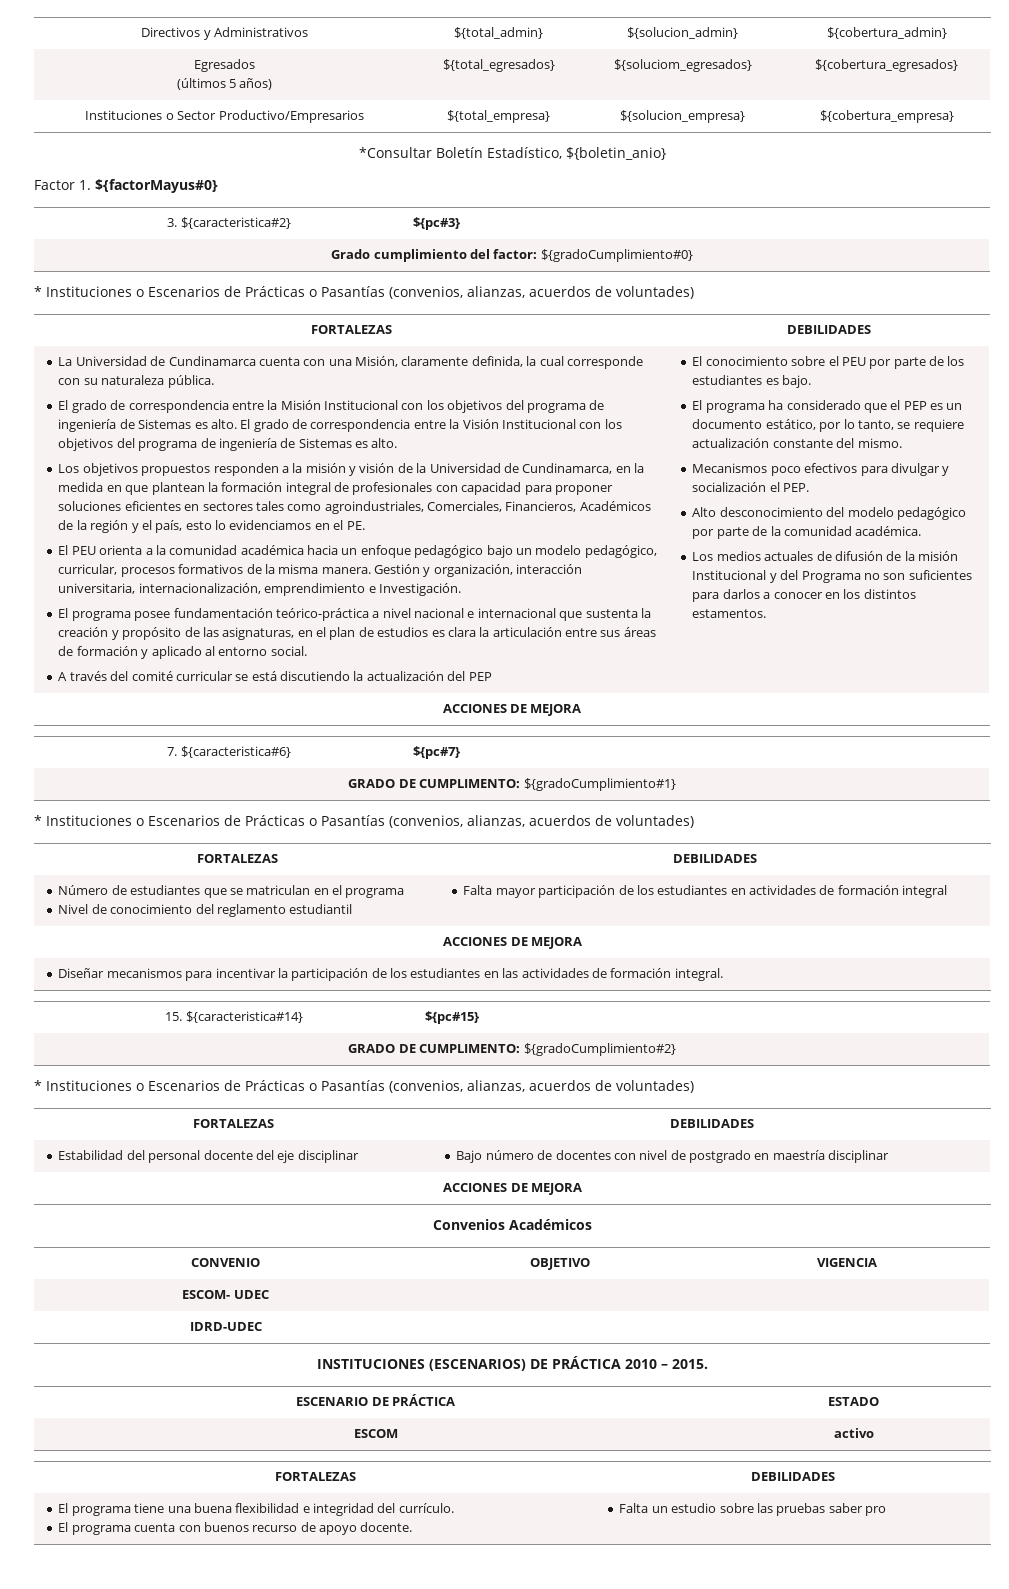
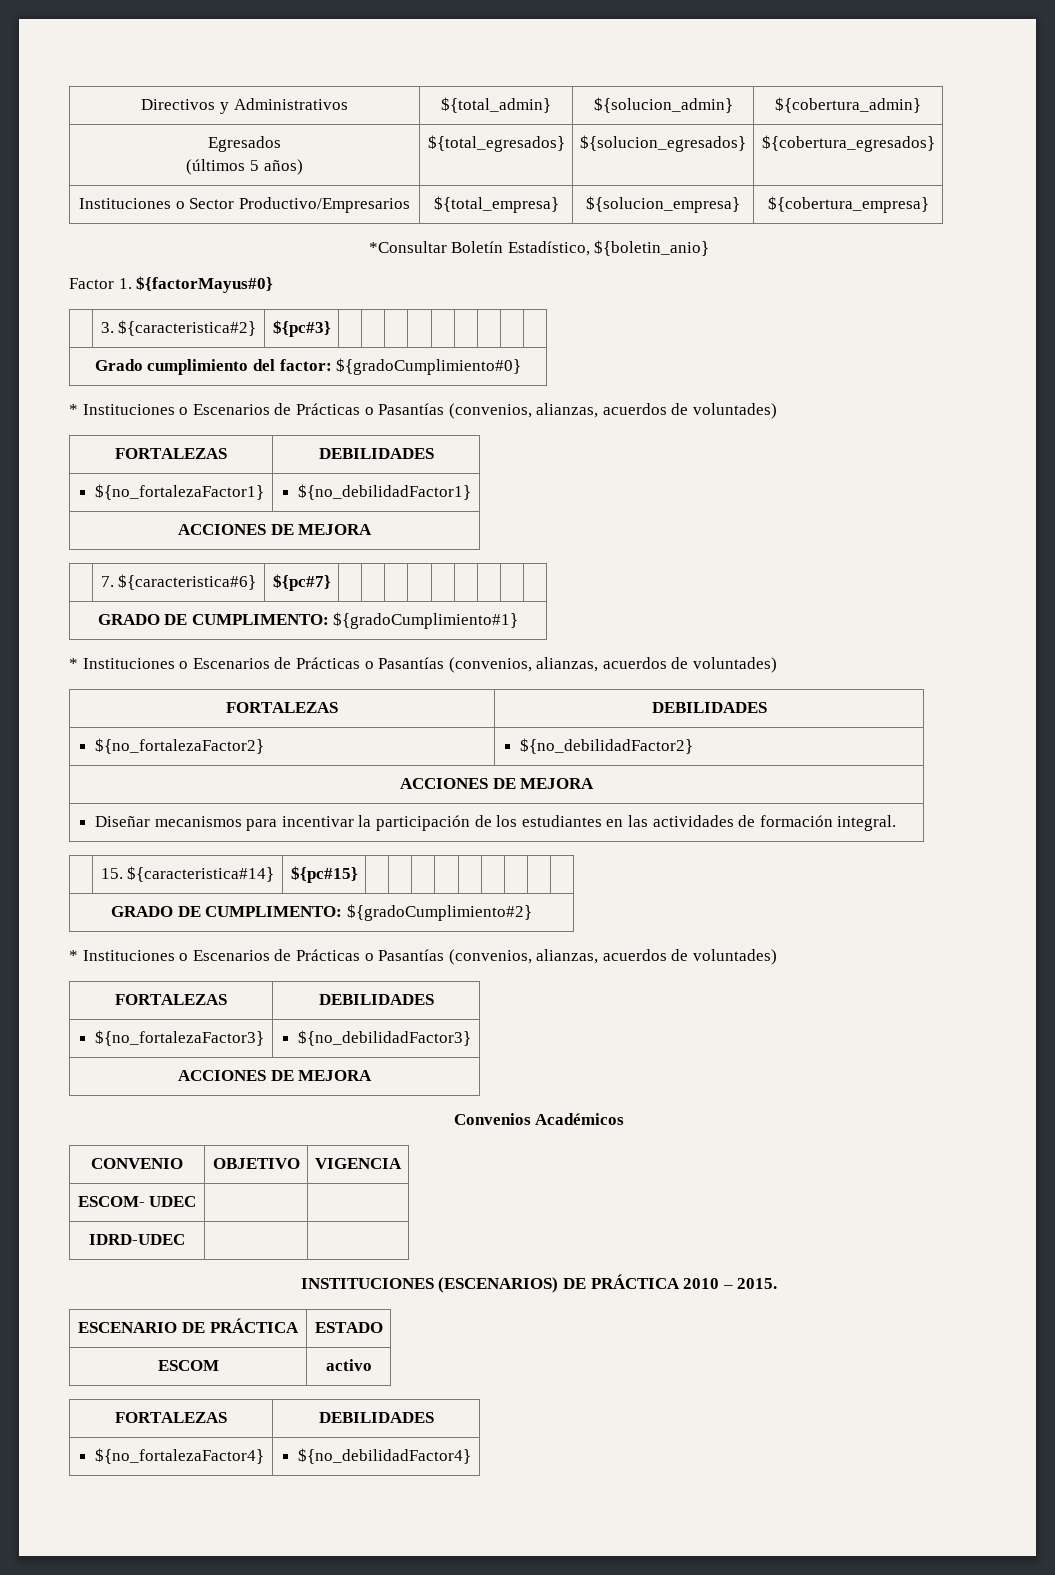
  Egresados
- (últimos 5 años) | ${total_egresados} | ${soluciom_egresados} | ${cobertura_egresados}
+ (últimos 5 años) | ${total_egresados} | ${solucion_egresados} | ${cobertura_egresados}
- La Universidad de Cundinamarca cuenta con una Misión, claramente definida, la cual corresponde con su naturaleza pública.
- El grado de correspondencia entre la Misión Institucional con los objetivos del programa de ingeniería de Sistemas es alto. El grado de correspondencia entre la Visión Institucional con los objetivos del programa de ingeniería de Sistemas es alto.
- Los objetivos propuestos responden a la misión y visión de la Universidad de Cundinamarca, en la medida en que plantean la formación integral de profesionales con capacidad para proponer soluciones eficientes en sectores tales como agroindustriales, Comerciales, Financieros, Académicos de la región y el país, esto lo evidenciamos en el PE.
- El PEU orienta a la comunidad académica hacia un enfoque pedagógico bajo un modelo pedagógico, curricular, procesos formativos de la misma manera. Gestión y organización, interacción universitaria, internacionalización, emprendimiento e Investigación.
- El programa posee fundamentación teórico-práctica a nivel nacional e internacional que sustenta la creación y propósito de las asignaturas, en el plan de estudios es clara la articulación entre sus áreas de formación y aplicado al entorno social.
- A través del comité curricular se está discutiendo la actualización del PEP | El conocimiento sobre el PEU por parte de los estudiantes es bajo.
- El programa ha considerado que el PEP es un documento estático, por lo tanto, se requiere actualización constante del mismo.
- Mecanismos poco efectivos para divulgar y socialización el PEP.
- Alto desconocimiento del modelo pedagógico por parte de la comunidad académica.
- Los medios actuales de difusión de la misión Institucional y del Programa no son suficientes para darlos a conocer en los distintos estamentos.
+ ${no_fortalezaFactor1} | ${no_debilidadFactor1}
- Número de estudiantes que se matriculan en el programa
- Nivel de conocimiento del reglamento estudiantil | Falta mayor participación de los estudiantes en actividades de formación integral
+ ${no_fortalezaFactor2} | ${no_debilidadFactor2}
- Estabilidad del personal docente del eje disciplinar | Bajo número de docentes con nivel de postgrado en maestría disciplinar
+ ${no_fortalezaFactor3} | ${no_debilidadFactor3}
- El programa tiene una buena flexibilidad e integridad del currículo.
- El programa cuenta con buenos recurso de apoyo docente. | Falta un estudio sobre las pruebas saber pro
+ ${no_fortalezaFactor4} | ${no_debilidadFactor4}

